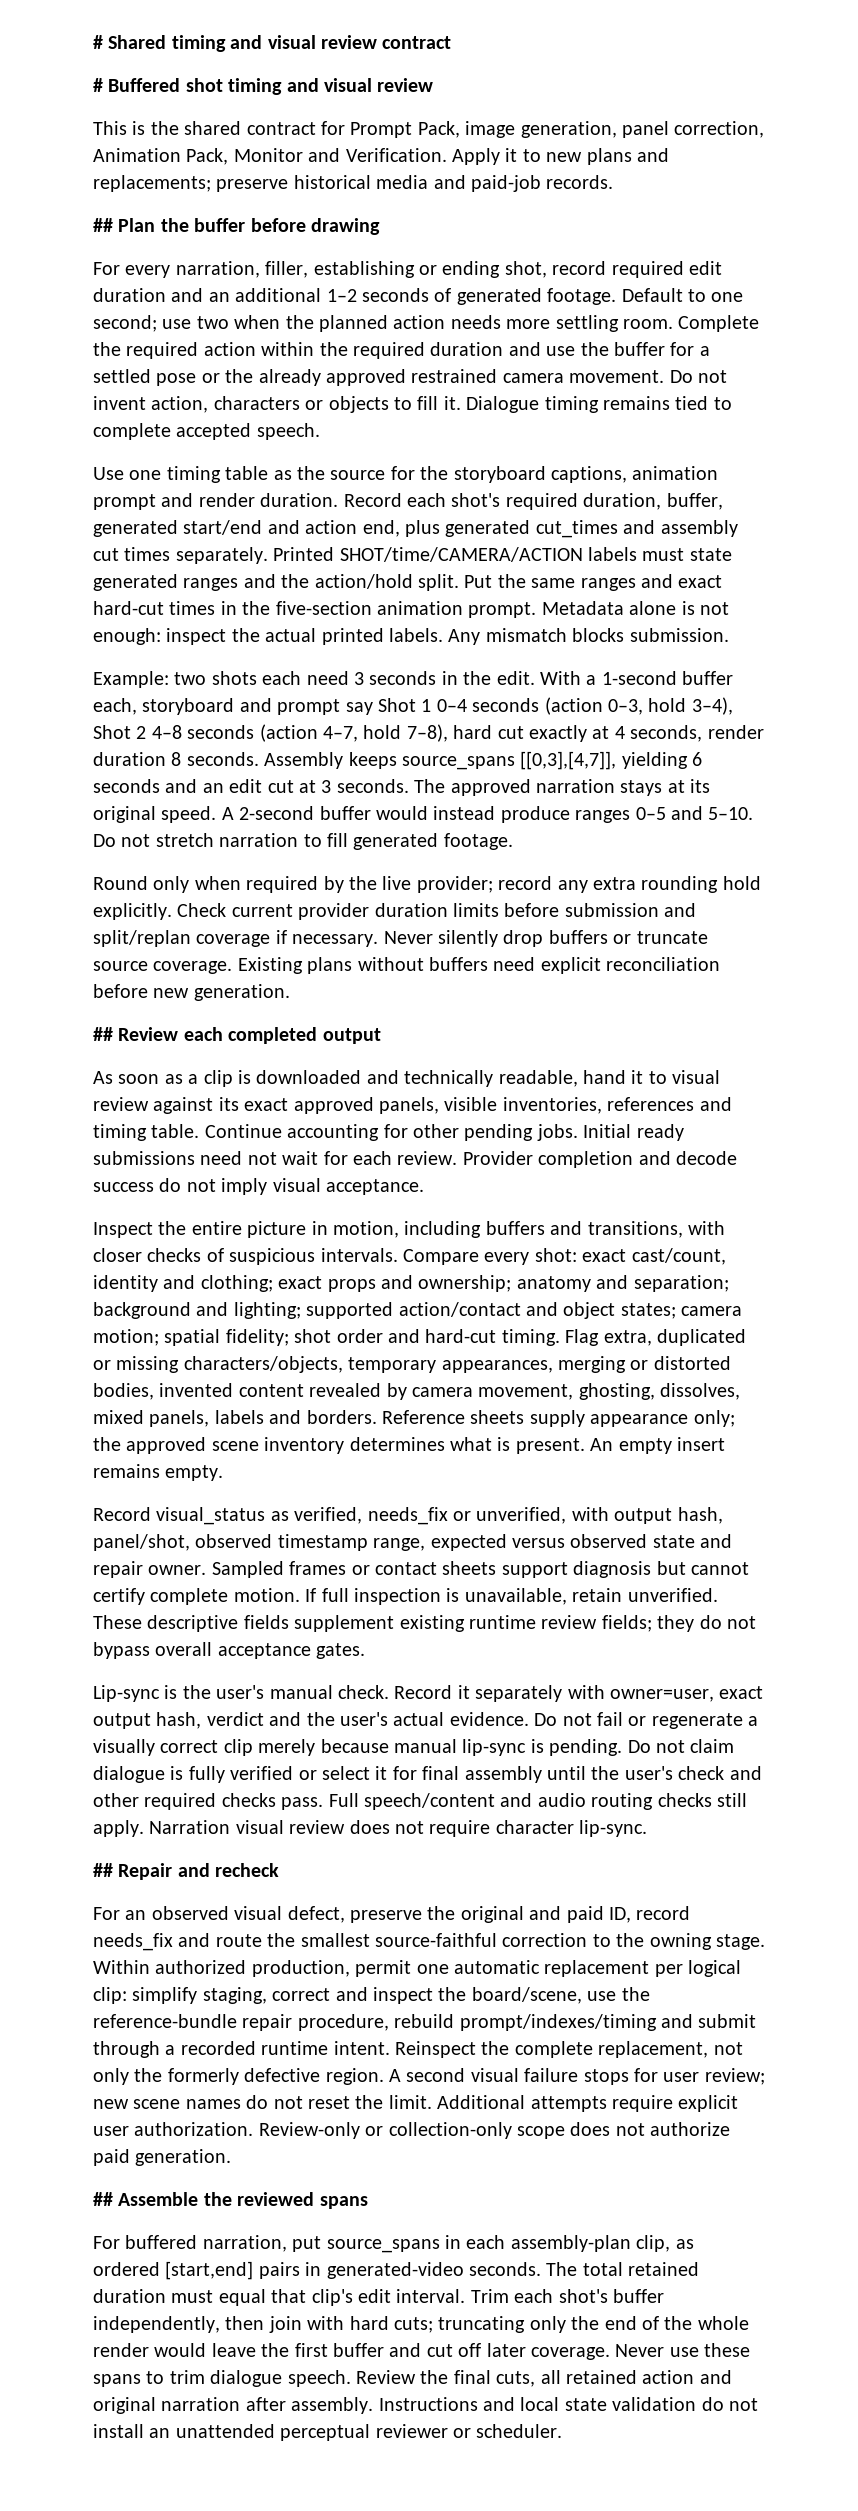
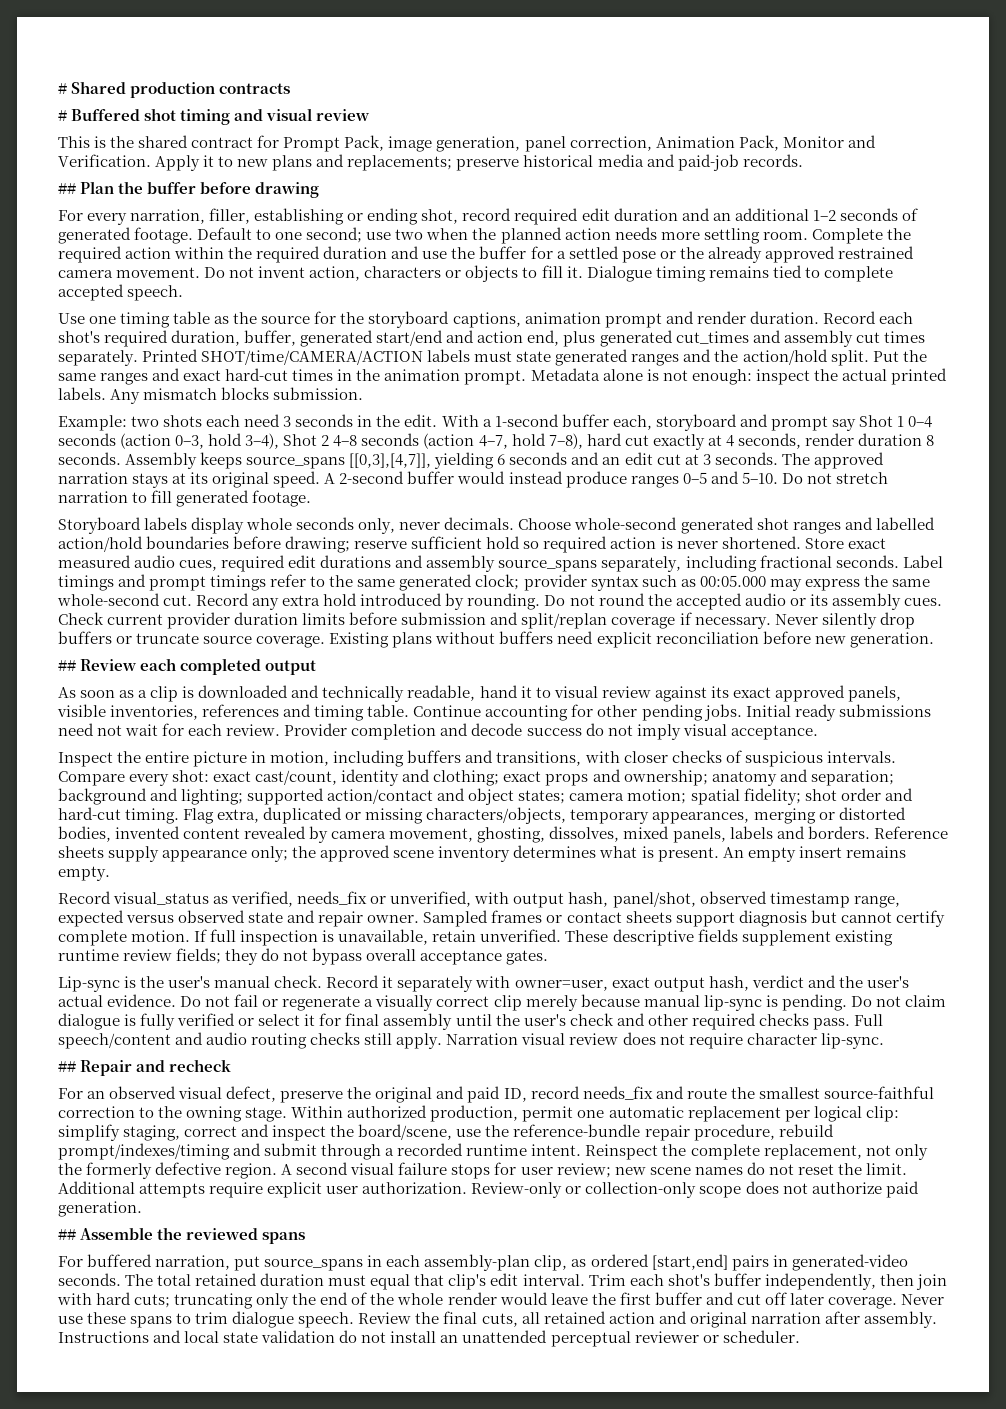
- # Shared timing and visual review contract
+ # Shared production contracts
- Put the same ranges and exact hard-cut times in the five-section animation prompt.
+ Put the same ranges and exact hard-cut times in the animation prompt.
- Round only when required by the live provider; record any extra rounding hold explicitly.
+ Storyboard labels display whole seconds only, never decimals. Choose whole-second generated shot ranges and labelled action/hold boundaries before drawing; reserve sufficient hold so required action is never shortened. Store exact measured audio cues, required edit durations and assembly source_spans separately, including fractional seconds. Label timings and prompt timings refer to the same generated clock; provider syntax such as 00:05.000 may express the same whole-second cut. Record any extra hold introduced by rounding. Do not round the accepted audio or its assembly cues.

